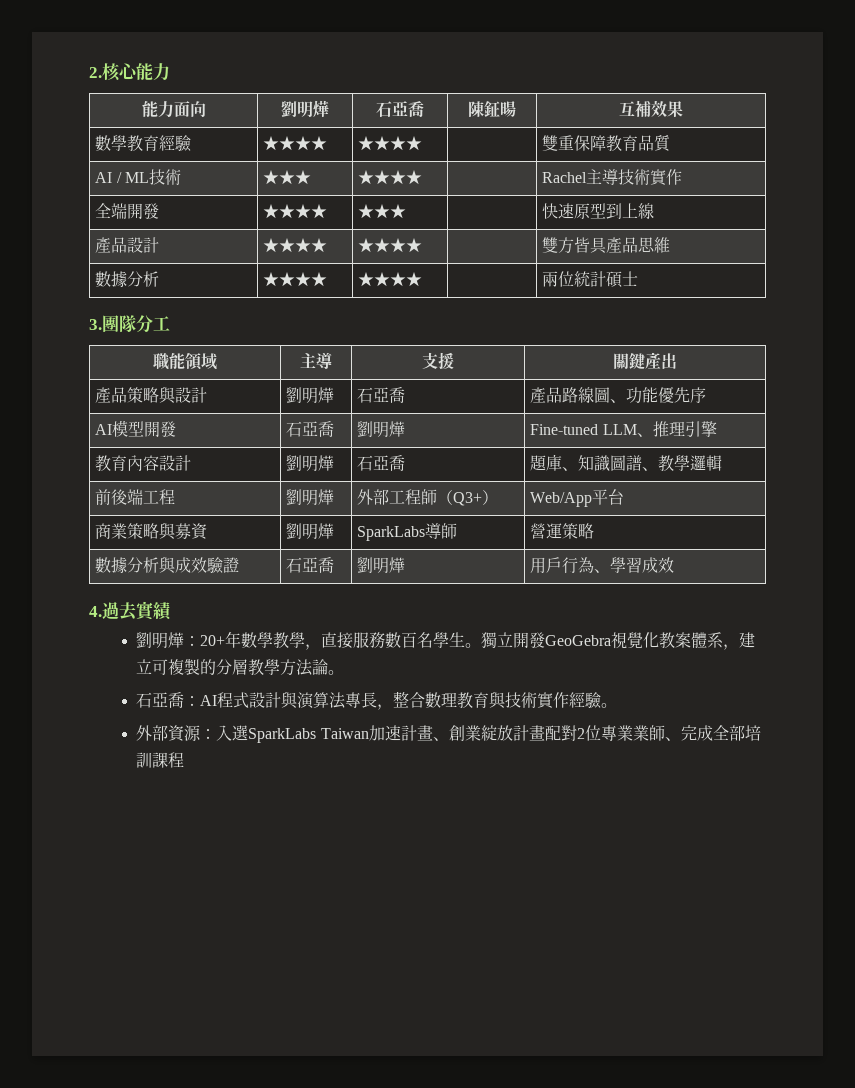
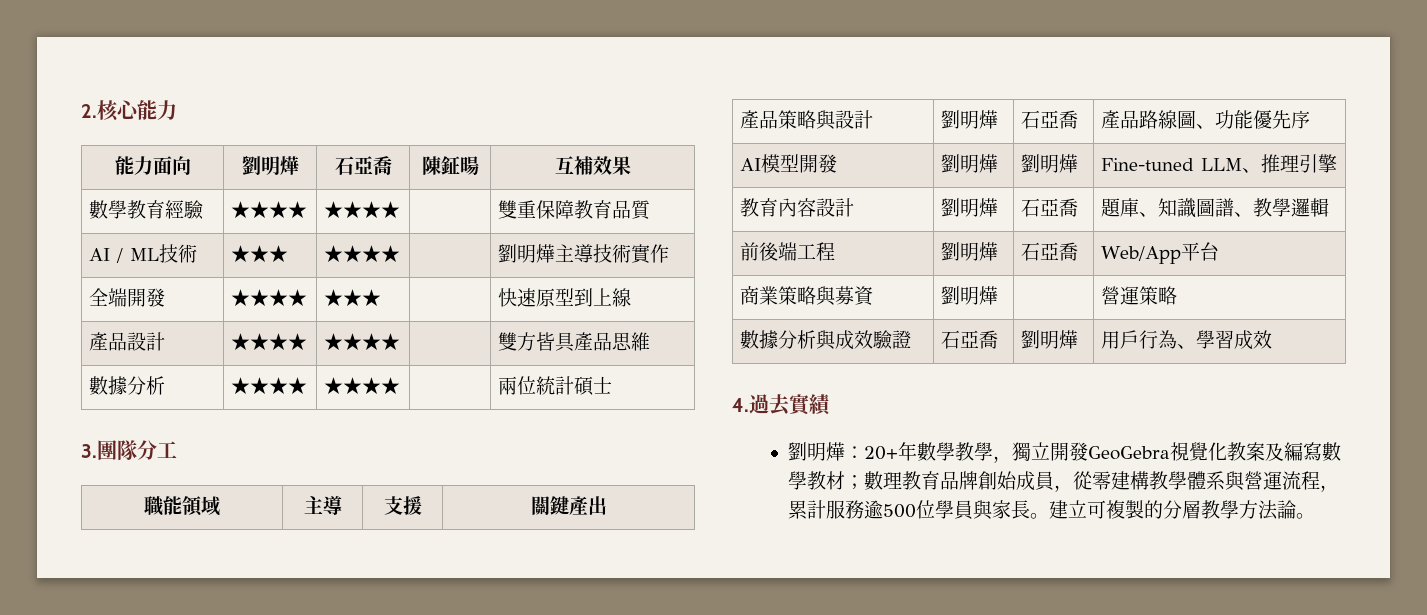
- AI / ML技術 | ★★★ | ★★★★ | | Rachel主導技術實作
+ AI / ML技術 | ★★★ | ★★★★ | | 劉明燁主導技術實作
- AI模型開發 | 石亞喬 | 劉明燁 | Fine-tuned LLM、推理引擎
+ AI模型開發 | 劉明燁 | 劉明燁 | Fine-tuned LLM、推理引擎
- 前後端工程 | 劉明燁 | 外部工程師（Q3+） | Web/App平台
+ 前後端工程 | 劉明燁 | 石亞喬 | Web/App平台
- 商業策略與募資 | 劉明燁 | SparkLabs導師 | 營運策略
+ 商業策略與募資 | 劉明燁 | | 營運策略
- 劉明燁：20+年數學教學，直接服務數百名學生。獨立開發GeoGebra視覺化教案體系，建立可複製的分層教學方法論。
+ 劉明燁：20+年數學教學，獨立開發GeoGebra視覺化教案及編寫數學教材；數理教育品牌創始成員，從零建構教學體系與營運流程，累計服務逾500位學員與家長。建立可複製的分層教學方法論。
- 石亞喬：AI程式設計與演算法專長，整合數理教育與技術實作經驗。
- 外部資源：入選SparkLabs Taiwan加速計畫、創業綻放計畫配對2位專業業師、完成全部培訓課程

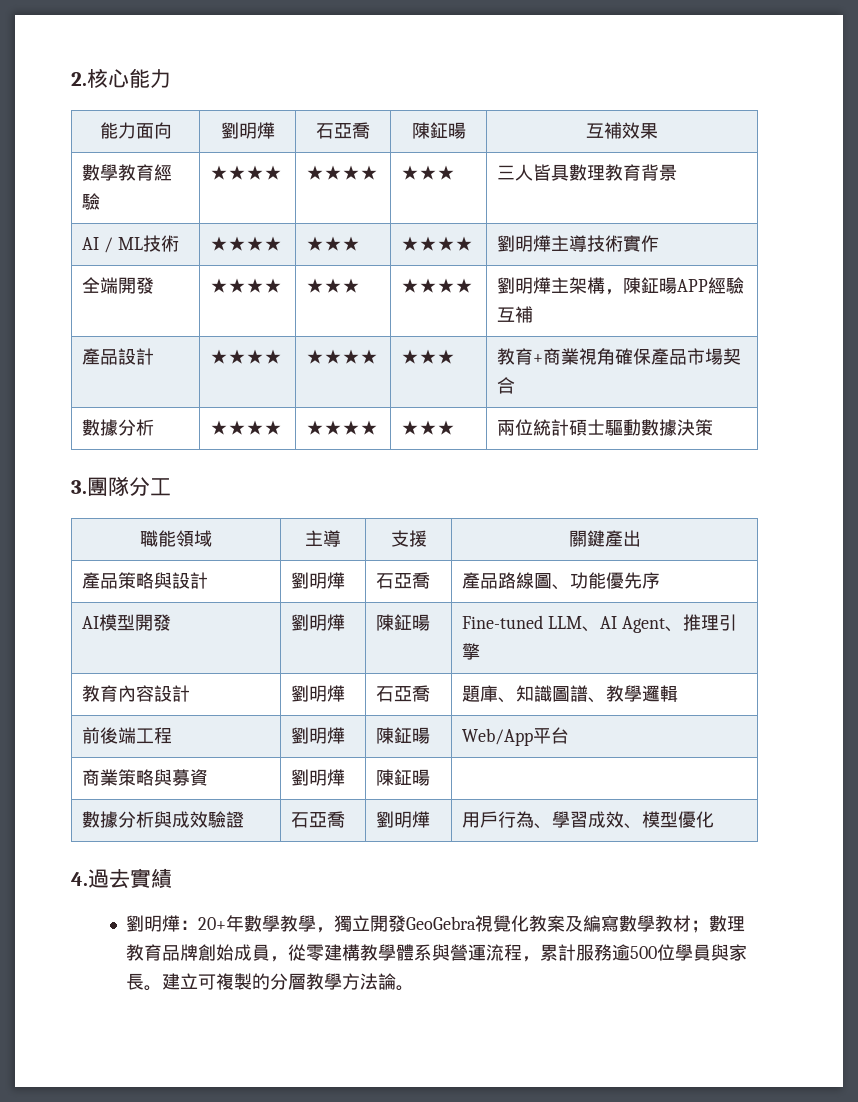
- 數學教育經驗 | ★★★★ | ★★★★ | | 雙重保障教育品質
+ 數學教育經驗 | ★★★★ | ★★★★ | ★★★ | 三人皆具數理教育背景
- AI / ML技術 | ★★★ | ★★★★ | | 劉明燁主導技術實作
+ AI / ML技術 | ★★★★ | ★★★ | ★★★★ | 劉明燁主導技術實作
- 全端開發 | ★★★★ | ★★★ | | 快速原型到上線
- 產品設計 | ★★★★ | ★★★★ | | 雙方皆具產品思維
+ 全端開發 | ★★★★ | ★★★ | ★★★★ | 劉明燁主架構，陳鉦暘APP經驗互補
+ 產品設計 | ★★★★ | ★★★★ | ★★★ | 教育+商業視角確保產品市場契合
- 數據分析 | ★★★★ | ★★★★ | | 兩位統計碩士
+ 數據分析 | ★★★★ | ★★★★ | ★★★ | 兩位統計碩士驅動數據決策
- AI模型開發 | 劉明燁 | 劉明燁 | Fine-tuned LLM、推理引擎
+ AI模型開發 | 劉明燁 | 陳鉦暘 | Fine-tuned LLM、AI Agent、推理引擎
- 前後端工程 | 劉明燁 | 石亞喬 | Web/App平台
+ 前後端工程 | 劉明燁 | 陳鉦暘 | Web/App平台
- 商業策略與募資 | 劉明燁 | | 營運策略
+ 商業策略與募資 | 劉明燁 | 陳鉦暘 |
- 數據分析與成效驗證 | 石亞喬 | 劉明燁 | 用戶行為、學習成效
+ 數據分析與成效驗證 | 石亞喬 | 劉明燁 | 用戶行為、學習成效、模型優化

